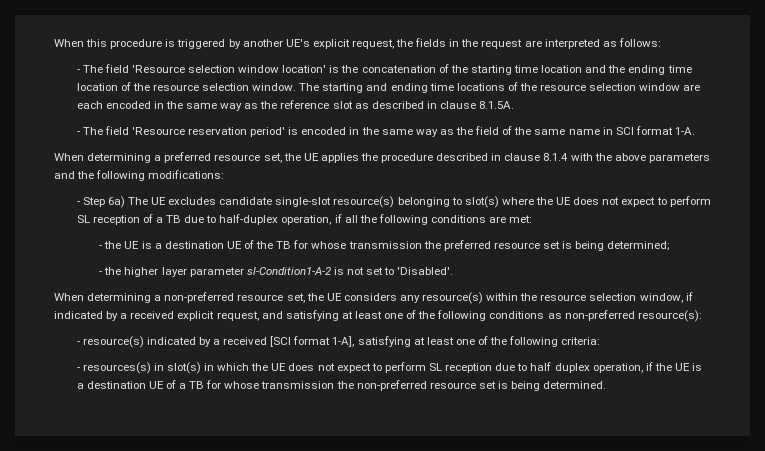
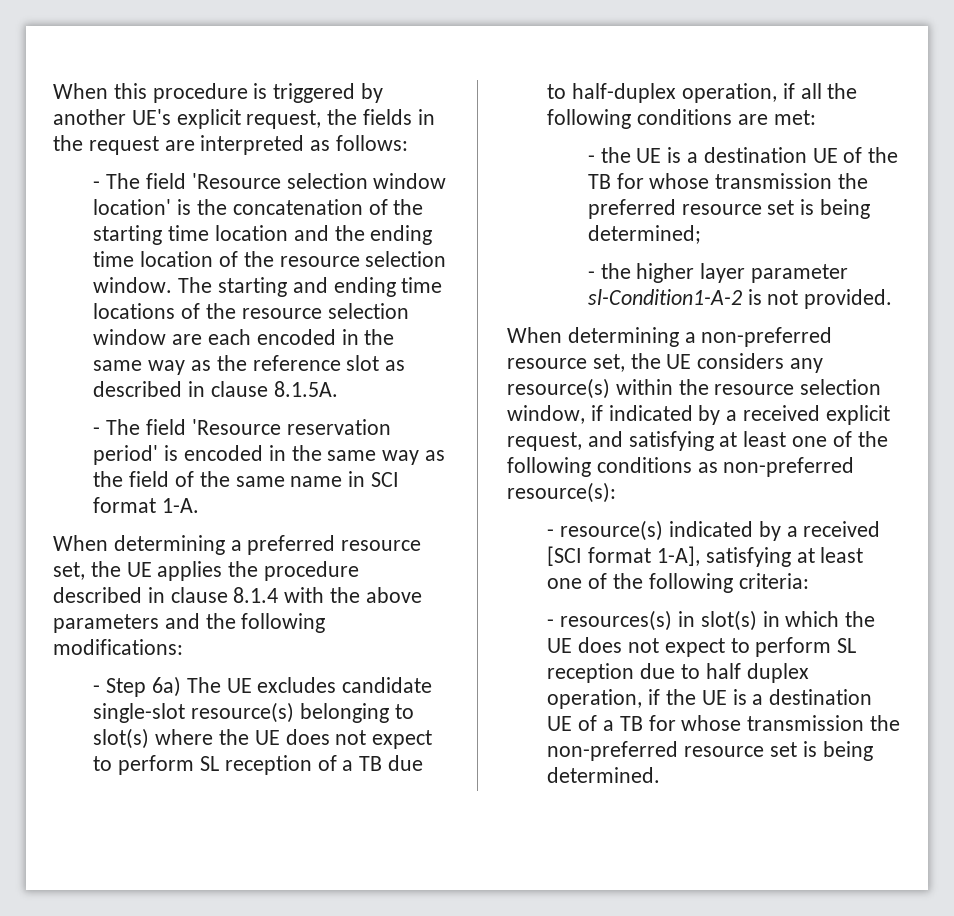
- - the higher layer parameter sl-Condition1-A-2 is not set to 'Disabled'.
+ - the higher layer parameter sl-Condition1-A-2 is not provided.

